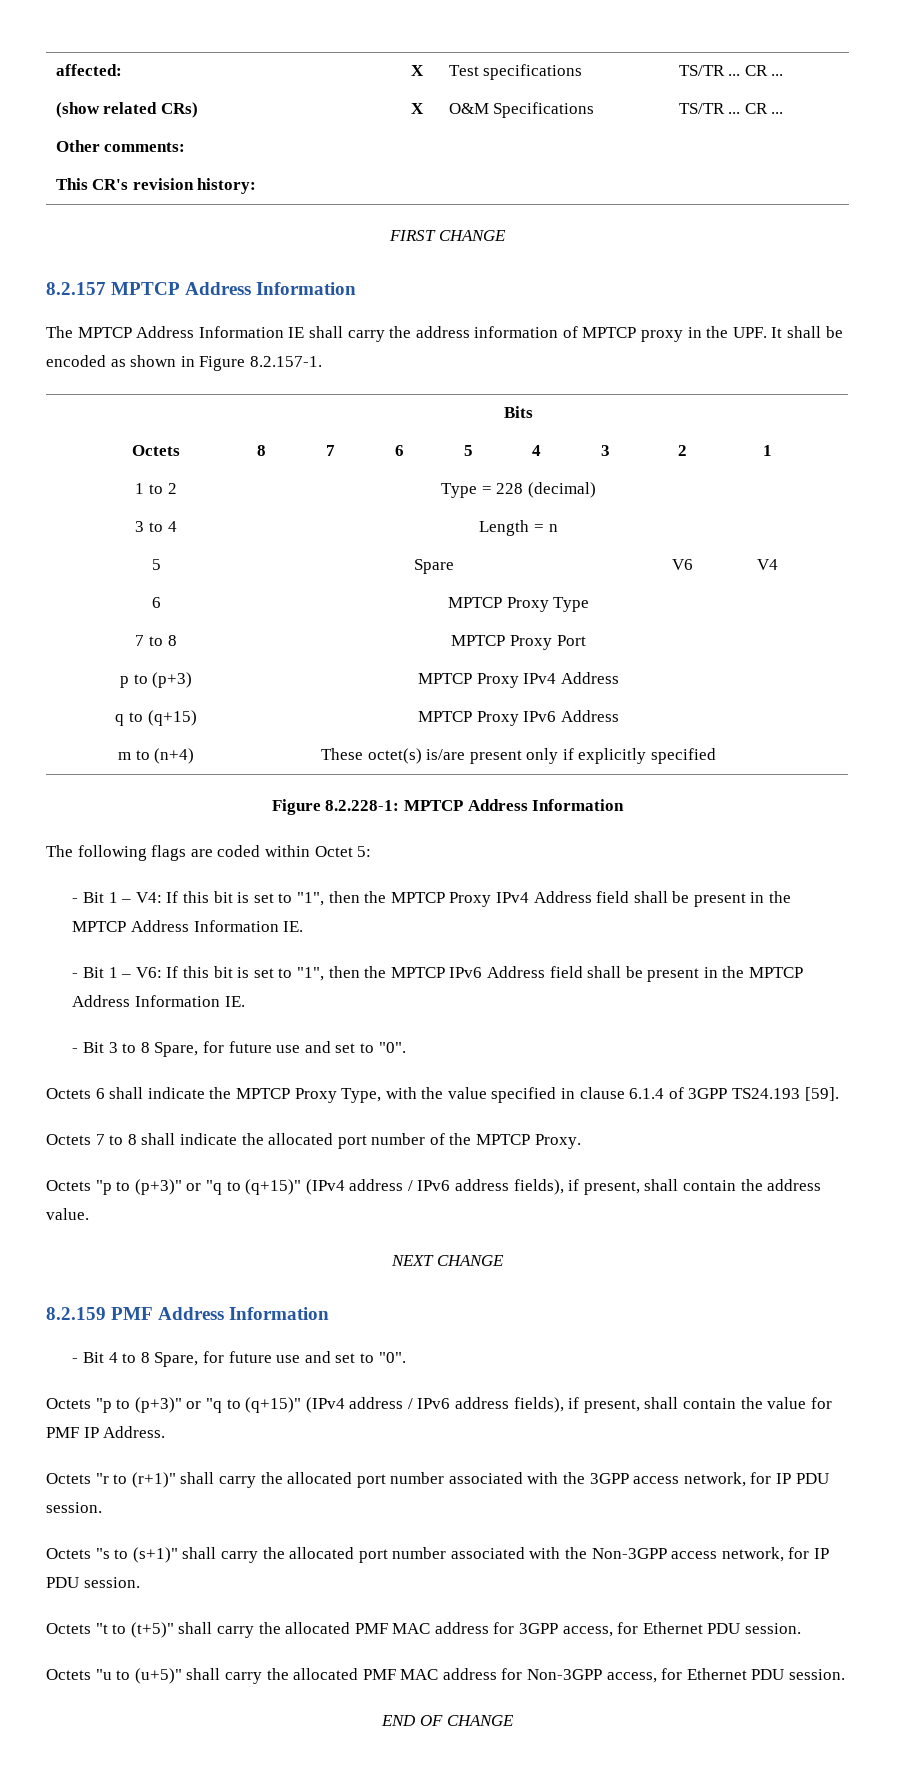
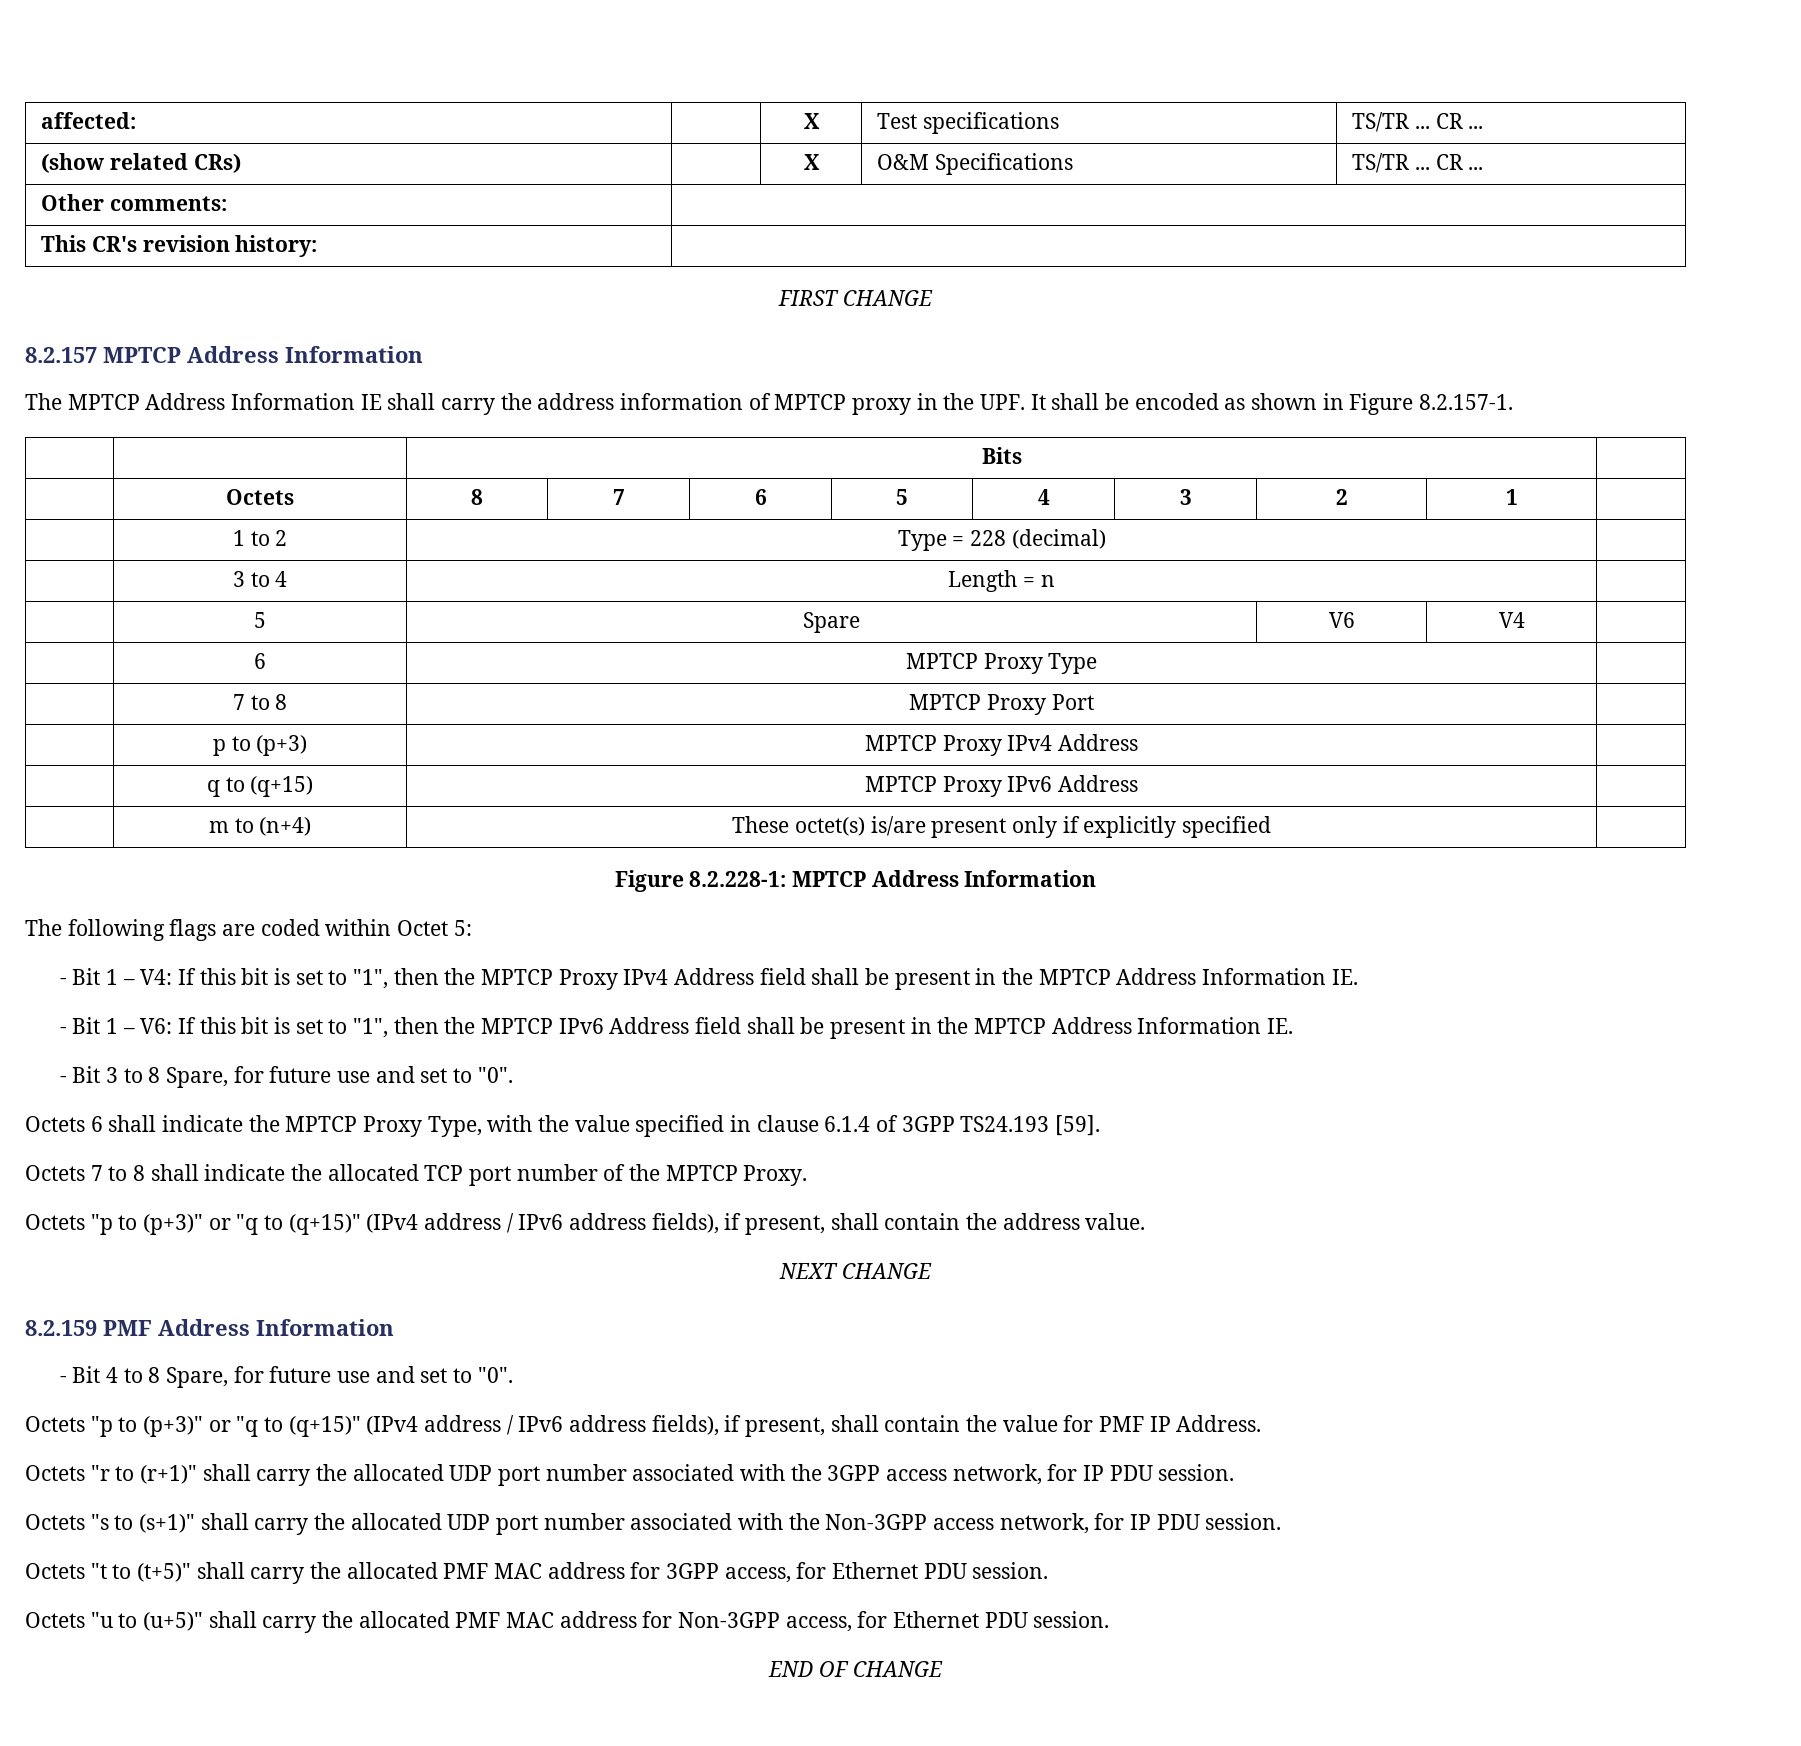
- Octets 7 to 8 shall indicate the allocated port number of the MPTCP Proxy.
+ Octets 7 to 8 shall indicate the allocated TCP port number of the MPTCP Proxy.
- Octets "r to (r+1)" shall carry the allocated port number associated with the 3GPP access network, for IP PDU session.
+ Octets "r to (r+1)" shall carry the allocated UDP port number associated with the 3GPP access network, for IP PDU session.
- Octets "s to (s+1)" shall carry the allocated port number associated with the Non-3GPP access network, for IP PDU session.
+ Octets "s to (s+1)" shall carry the allocated UDP port number associated with the Non-3GPP access network, for IP PDU session.

